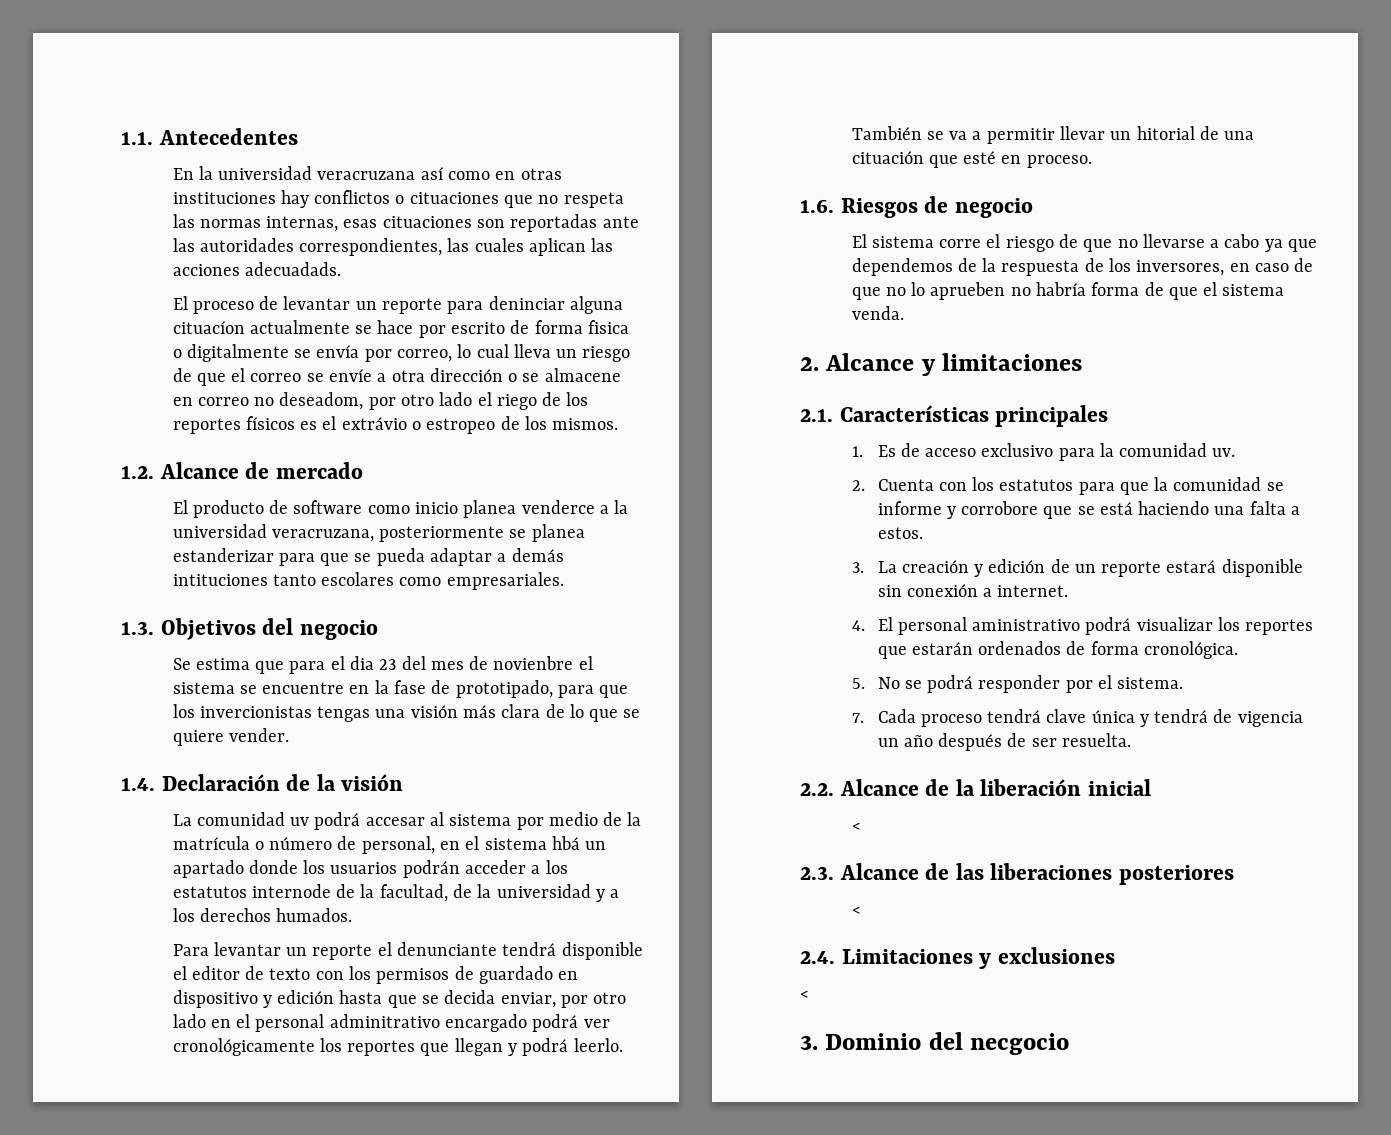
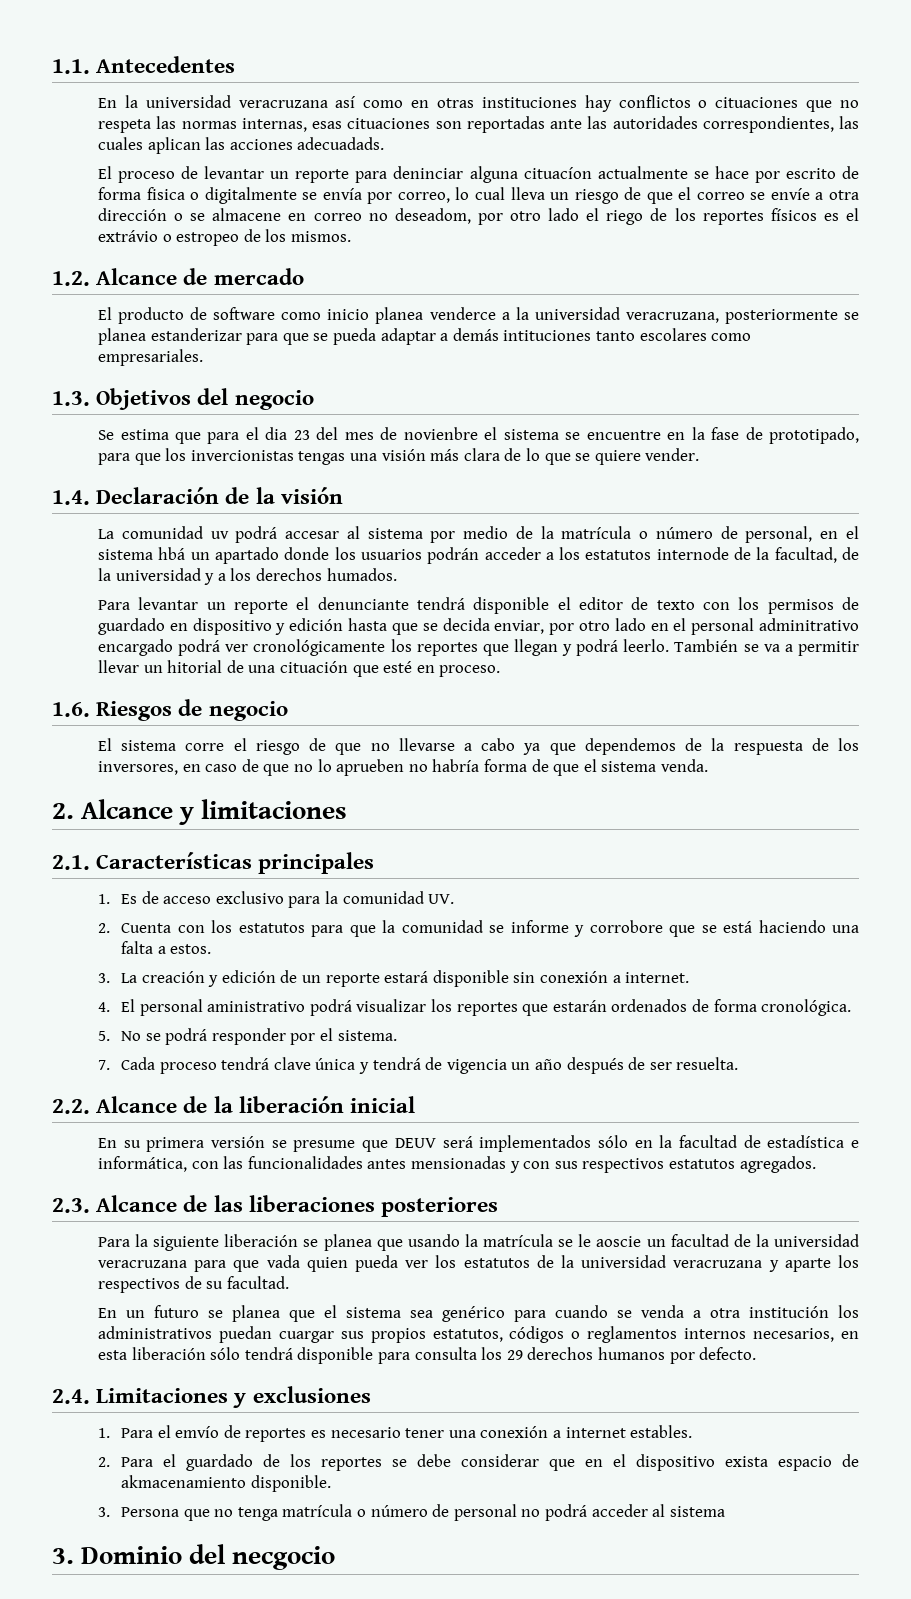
- 1. Es de acceso exclusivo para la comunidad uv.
+ 1. Es de acceso exclusivo para la comunidad UV.
  2.2. Alcance de la liberación inicial
- <
+ En su primera versión se presume que DEUV será implementados sólo en la facultad de estadística e informática, con las funcionalidades antes mensionadas y con sus respectivos estatutos agregados.
  2.3. Alcance de las liberaciones posteriores
- <
+ Para la siguiente liberación se planea que usando la matrícula se le aoscie un facultad de la universidad veracruzana para que vada quien pueda ver los estatutos de la universidad veracruzana y aparte los respectivos de su facultad.
+ En un futuro se planea que el sistema sea genérico para cuando se venda a otra institución los administrativos puedan cuargar sus propios estatutos, códigos o reglamentos internos necesarios, en esta liberación sólo tendrá disponible para consulta los 29 derechos humanos por defecto.
  2.4. Limitaciones y exclusiones
- <
+ 1. Para el emvío de reportes es necesario tener una conexión a internet estables.
+ 2. Para el guardado de los reportes se debe considerar que en el dispositivo exista espacio de akmacenamiento disponible.
+ 3. Persona que no tenga matrícula o número de personal no podrá acceder al sistema

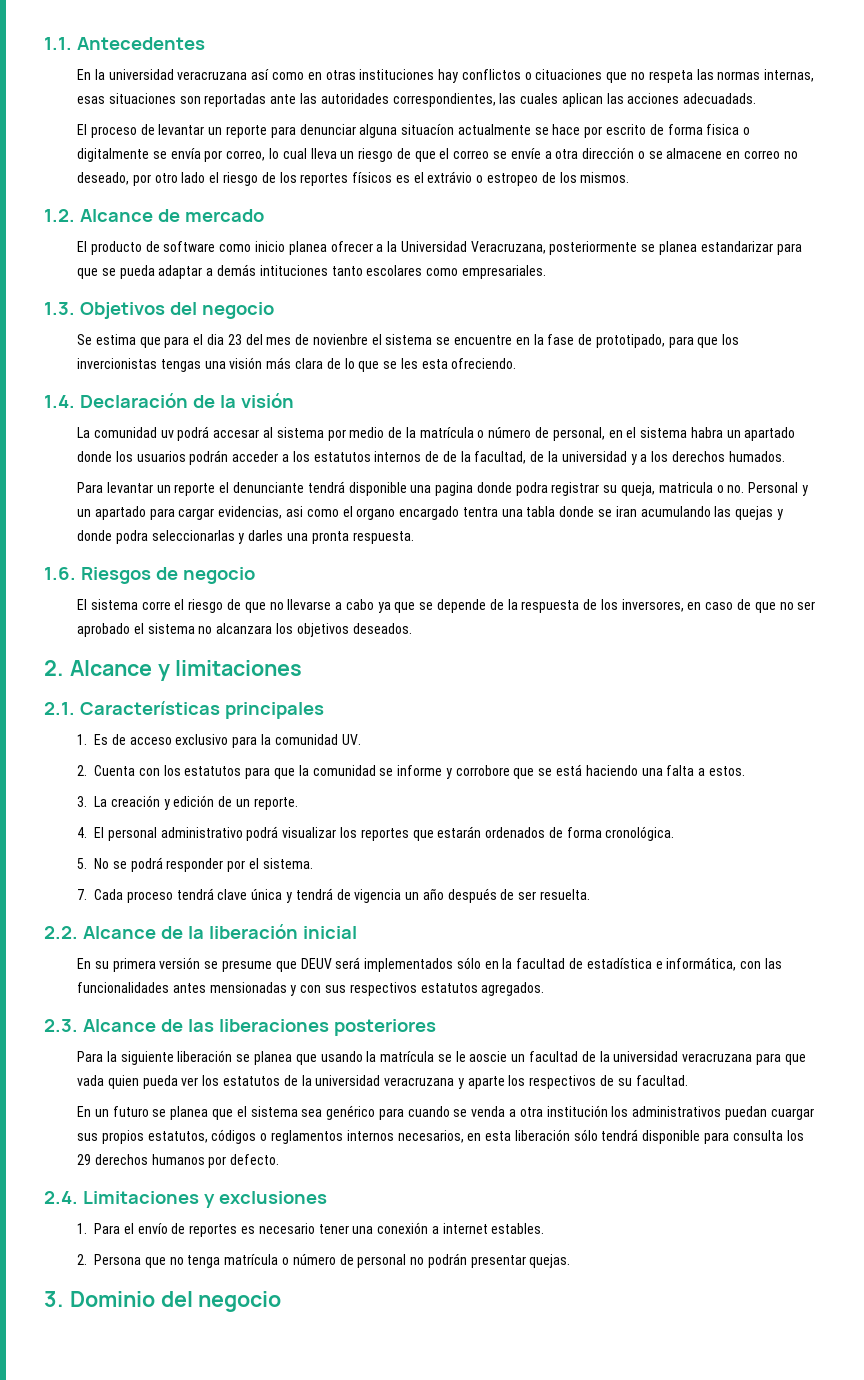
- En la universidad veracruzana así como en otras instituciones hay conflictos o cituaciones que no respeta las normas internas, esas cituaciones son reportadas ante las autoridades correspondientes, las cuales aplican las acciones adecuadads.
+ En la universidad veracruzana así como en otras instituciones hay conflictos o cituaciones que no respeta las normas internas, esas situaciones son reportadas ante las autoridades correspondientes, las cuales aplican las acciones adecuadads.
- El proceso de levantar un reporte para deninciar alguna cituacíon actualmente se hace por escrito de forma fisica o digitalmente se envía por correo, lo cual lleva un riesgo de que el correo se envíe a otra dirección o se almacene en correo no deseadom, por otro lado el riego de los reportes físicos es el extrávio o estropeo de los mismos.
+ El proceso de levantar un reporte para denunciar alguna situacíon actualmente se hace por escrito de forma fisica o digitalmente se envía por correo, lo cual lleva un riesgo de que el correo se envíe a otra dirección o se almacene en correo no deseado, por otro lado el riesgo de los reportes físicos es el extrávio o estropeo de los mismos.
- El producto de software como inicio planea venderce a la universidad veracruzana, posteriormente se planea estanderizar para que se pueda adaptar a demás intituciones tanto escolares como empresariales.
+ El producto de software como inicio planea ofrecer a la Universidad Veracruzana, posteriormente se planea estandarizar para que se pueda adaptar a demás intituciones tanto escolares como empresariales.
- Se estima que para el dia 23 del mes de novienbre el sistema se encuentre en la fase de prototipado, para que los invercionistas tengas una visión más clara de lo que se quiere vender.
+ Se estima que para el dia 23 del mes de novienbre el sistema se encuentre en la fase de prototipado, para que los invercionistas tengas una visión más clara de lo que se les esta ofreciendo.
- La comunidad uv podrá accesar al sistema por medio de la matrícula o número de personal, en el sistema hbá un apartado donde los usuarios podrán acceder a los estatutos internode de la facultad, de la universidad y a los derechos humados.
+ La comunidad uv podrá accesar al sistema por medio de la matrícula o número de personal, en el sistema habra un apartado donde los usuarios podrán acceder a los estatutos internos de de la facultad, de la universidad y a los derechos humados.
- Para levantar un reporte el denunciante tendrá disponible el editor de texto con los permisos de guardado en dispositivo y edición hasta que se decida enviar, por otro lado en el personal adminitrativo encargado podrá ver cronológicamente los reportes que llegan y podrá leerlo. También se va a permitir llevar un hitorial de una cituación que esté en proceso.
+ Para levantar un reporte el denunciante tendrá disponible una pagina donde podra registrar su queja, matricula o no. Personal y un apartado para cargar evidencias, asi como el organo encargado tentra una tabla donde se iran acumulando las quejas y donde podra seleccionarlas y darles una pronta respuesta.
- El sistema corre el riesgo de que no llevarse a cabo ya que dependemos de la respuesta de los inversores, en caso de que no lo aprueben no habría forma de que el sistema venda.
+ El sistema corre el riesgo de que no llevarse a cabo ya que se depende de la respuesta de los inversores, en caso de que no ser aprobado el sistema no alcanzara los objetivos deseados.
- 3. La creación y edición de un reporte estará disponible sin conexión a internet.
+ 3. La creación y edición de un reporte.
- 4. El personal aministrativo podrá visualizar los reportes que estarán ordenados de forma cronológica.
+ 4. El personal administrativo podrá visualizar los reportes que estarán ordenados de forma cronológica.
- 1. Para el emvío de reportes es necesario tener una conexión a internet estables.
+ 1. Para el envío de reportes es necesario tener una conexión a internet estables.
- 2. Para el guardado de los reportes se debe considerar que en el dispositivo exista espacio de akmacenamiento disponible.
- 3. Persona que no tenga matrícula o número de personal no podrá acceder al sistema
+ 2. Persona que no tenga matrícula o número de personal no podrán presentar quejas.
- 3. Dominio del necgocio
+ 3. Dominio del negocio

